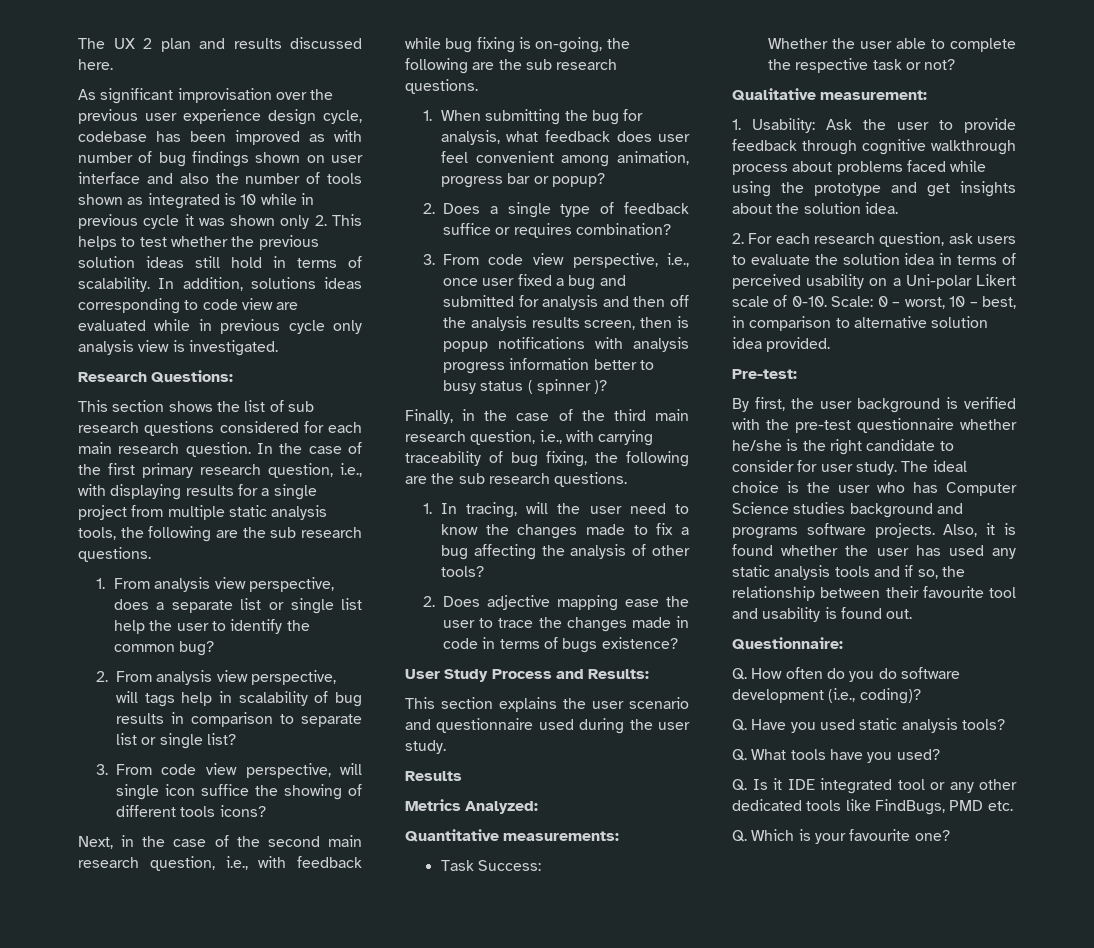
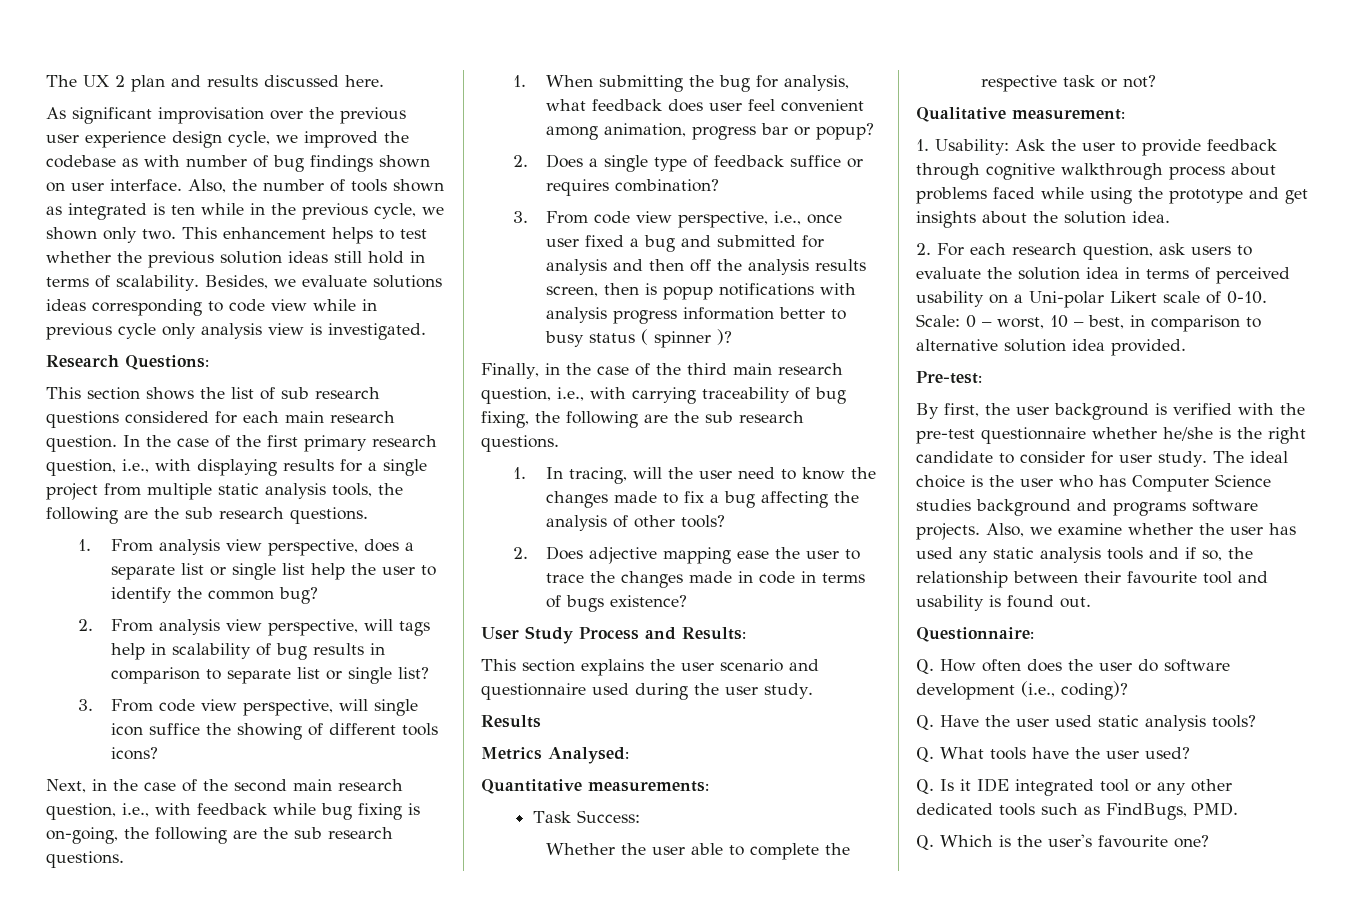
- As significant improvisation over the previous user experience design cycle, codebase has been improved as with number of bug findings shown on user interface and also the number of tools shown as integrated is 10 while in previous cycle it was shown only 2. This helps to test whether the previous solution ideas still hold in terms of scalability.
+ As significant improvisation over the previous user experience design cycle, we improved the codebase as with number of bug findings shown on user interface. Also, the number of tools shown as integrated is ten while in the previous cycle, we shown only two. This enhancement helps to test whether the previous solution ideas still hold in terms of scalability.
- In addition, solutions ideas corresponding to code view are evaluated while in previous cycle only analysis view is investigated.
+ Besides, we evaluate solutions ideas corresponding to code view while in previous cycle only analysis view is investigated.
- Metrics Analyzed:
+ Metrics Analysed:
- Also, it is found whether the user has used any static analysis tools and if so, the relationship between their favourite tool and usability is found out.
+ Also, we examine whether the user has used any static analysis tools and if so, the relationship between their favourite tool and usability is found out.
- Q. How often do you do software development (i.e., coding)?
+ Q. How often does the user do software development (i.e., coding)?
- Q. Have you used static analysis tools?
+ Q. Have the user used static analysis tools?
- Q. What tools have you used?
+ Q. What tools have the user used?
- Q. Is it IDE integrated tool or any other dedicated tools like FindBugs, PMD etc.
+ Q. Is it IDE integrated tool or any other dedicated tools such as FindBugs, PMD.
- Q. Which is your favourite one?
+ Q. Which is the user's favourite one?

